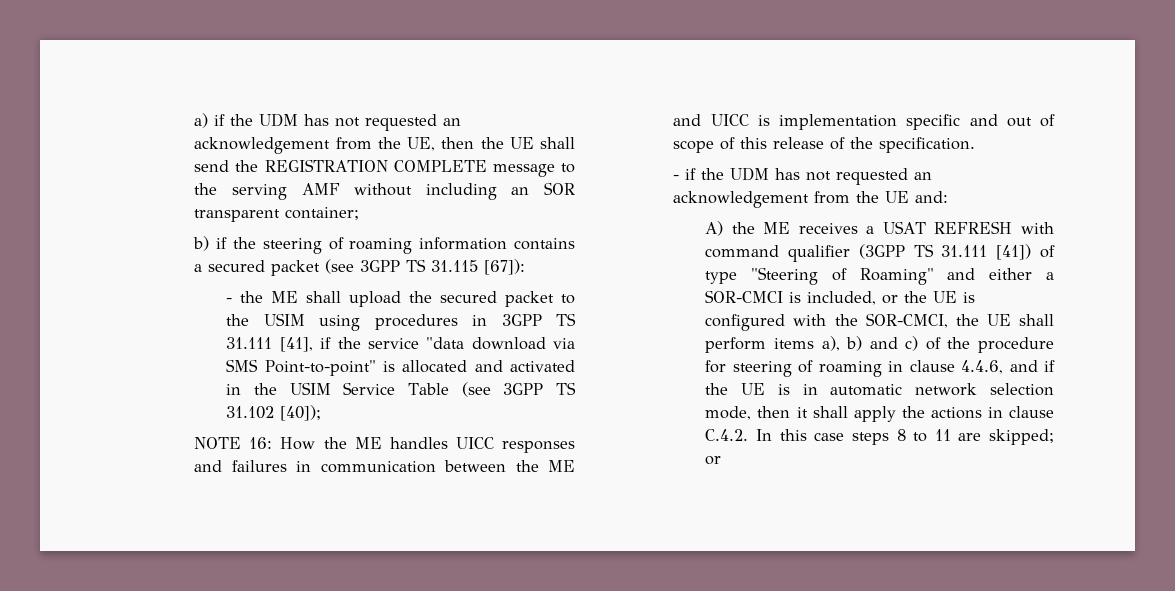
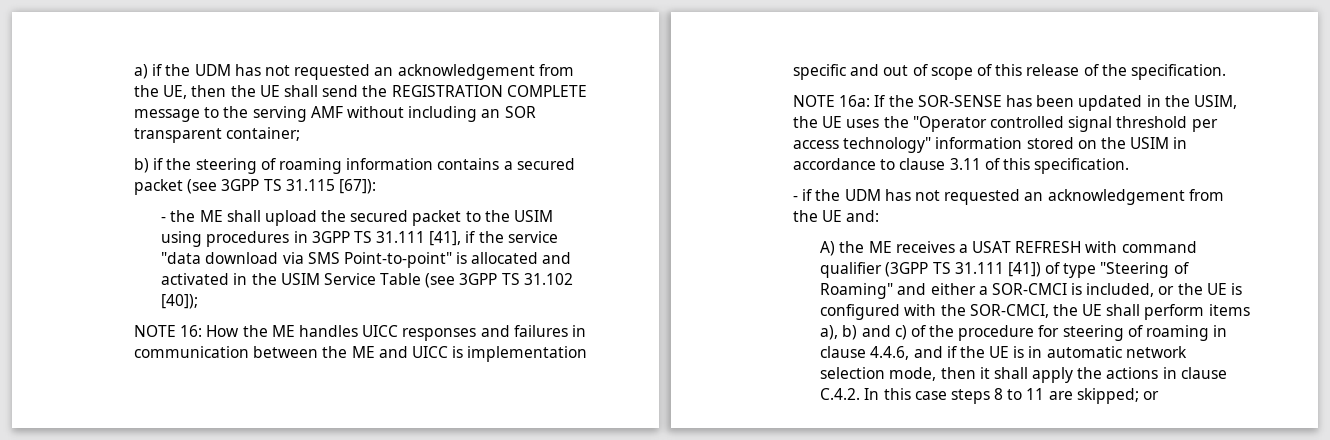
+ NOTE 16a: If the SOR-SENSE has been updated in the USIM, the UE uses the "Operator controlled signal threshold per access technology" information stored on the USIM in accordance to clause 3.11 of this specification.

